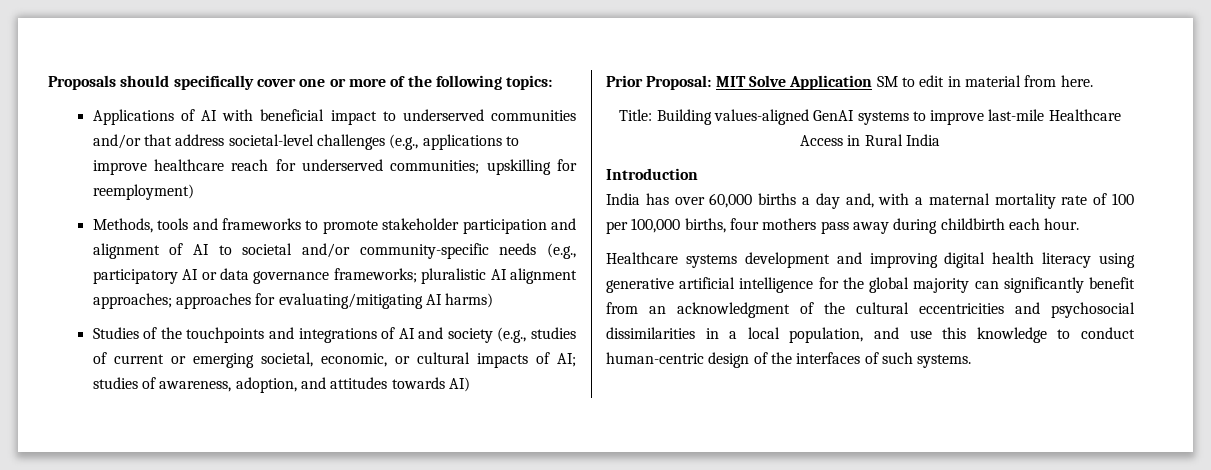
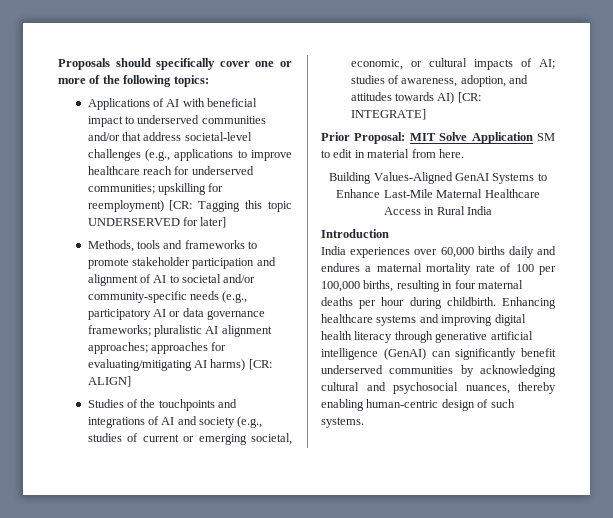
- Applications of AI with beneficial impact to underserved communities and/or that address societal-level challenges (e.g., applications to improve healthcare reach for underserved communities; upskilling for reemployment)
+ Applications of AI with beneficial impact to underserved communities and/or that address societal-level challenges (e.g., applications to improve healthcare reach for underserved communities; upskilling for reemployment) [CR: Tagging this topic UNDERSERVED for later]
- Methods, tools and frameworks to promote stakeholder participation and alignment of AI to societal and/or community-specific needs (e.g., participatory AI or data governance frameworks; pluralistic AI alignment approaches; approaches for evaluating/mitigating AI harms)
+ Methods, tools and frameworks to promote stakeholder participation and alignment of AI to societal and/or community-specific needs (e.g., participatory AI or data governance frameworks; pluralistic AI alignment approaches; approaches for evaluating/mitigating AI harms) [CR: ALIGN]
- Studies of the touchpoints and integrations of AI and society (e.g., studies of current or emerging societal, economic, or cultural impacts of AI; studies of awareness, adoption, and attitudes towards AI)
+ Studies of the touchpoints and integrations of AI and society (e.g., studies of current or emerging societal, economic, or cultural impacts of AI; studies of awareness, adoption, and attitudes towards AI) [CR: INTEGRATE]
- Title: Building values-aligned GenAI systems to improve last-mile Healthcare Access in Rural India
+ Building Values-Aligned GenAI Systems to Enhance Last-Mile Maternal Healthcare Access in Rural India
- India has over 60,000 births a day and, with a maternal mortality rate of 100 per 100,000 births, four mothers pass away during childbirth each hour.
- Healthcare systems development and improving digital health literacy using generative artificial intelligence for the global majority can significantly benefit from an acknowledgment of the cultural eccentricities and psychosocial dissimilarities in a local population, and use this knowledge to conduct human-centric design of the interfaces of such systems.
+ India experiences over 60,000 births daily and endures a maternal mortality rate of 100 per 100,000 births, resulting in four maternal deaths per hour during childbirth. Enhancing healthcare systems and improving digital health literacy through generative artificial intelligence (GenAI) can significantly benefit underserved communities by acknowledging cultural and psychosocial nuances, thereby enabling human-centric design of such systems.

